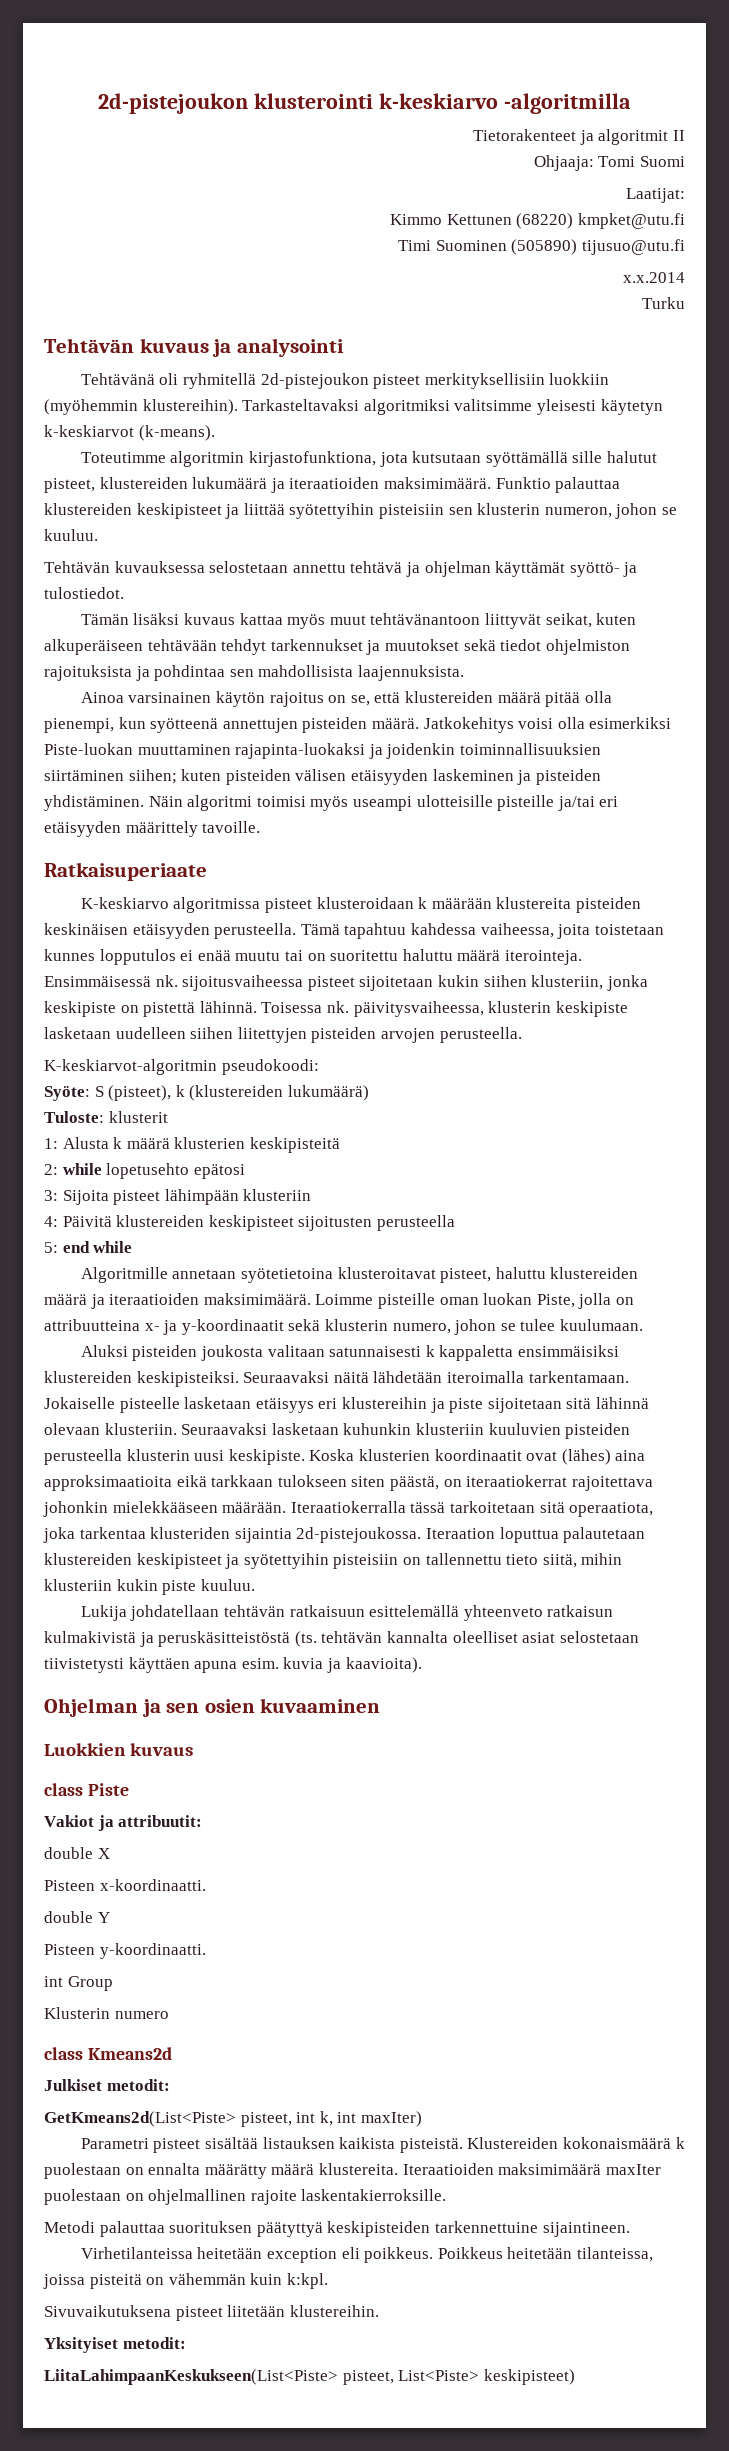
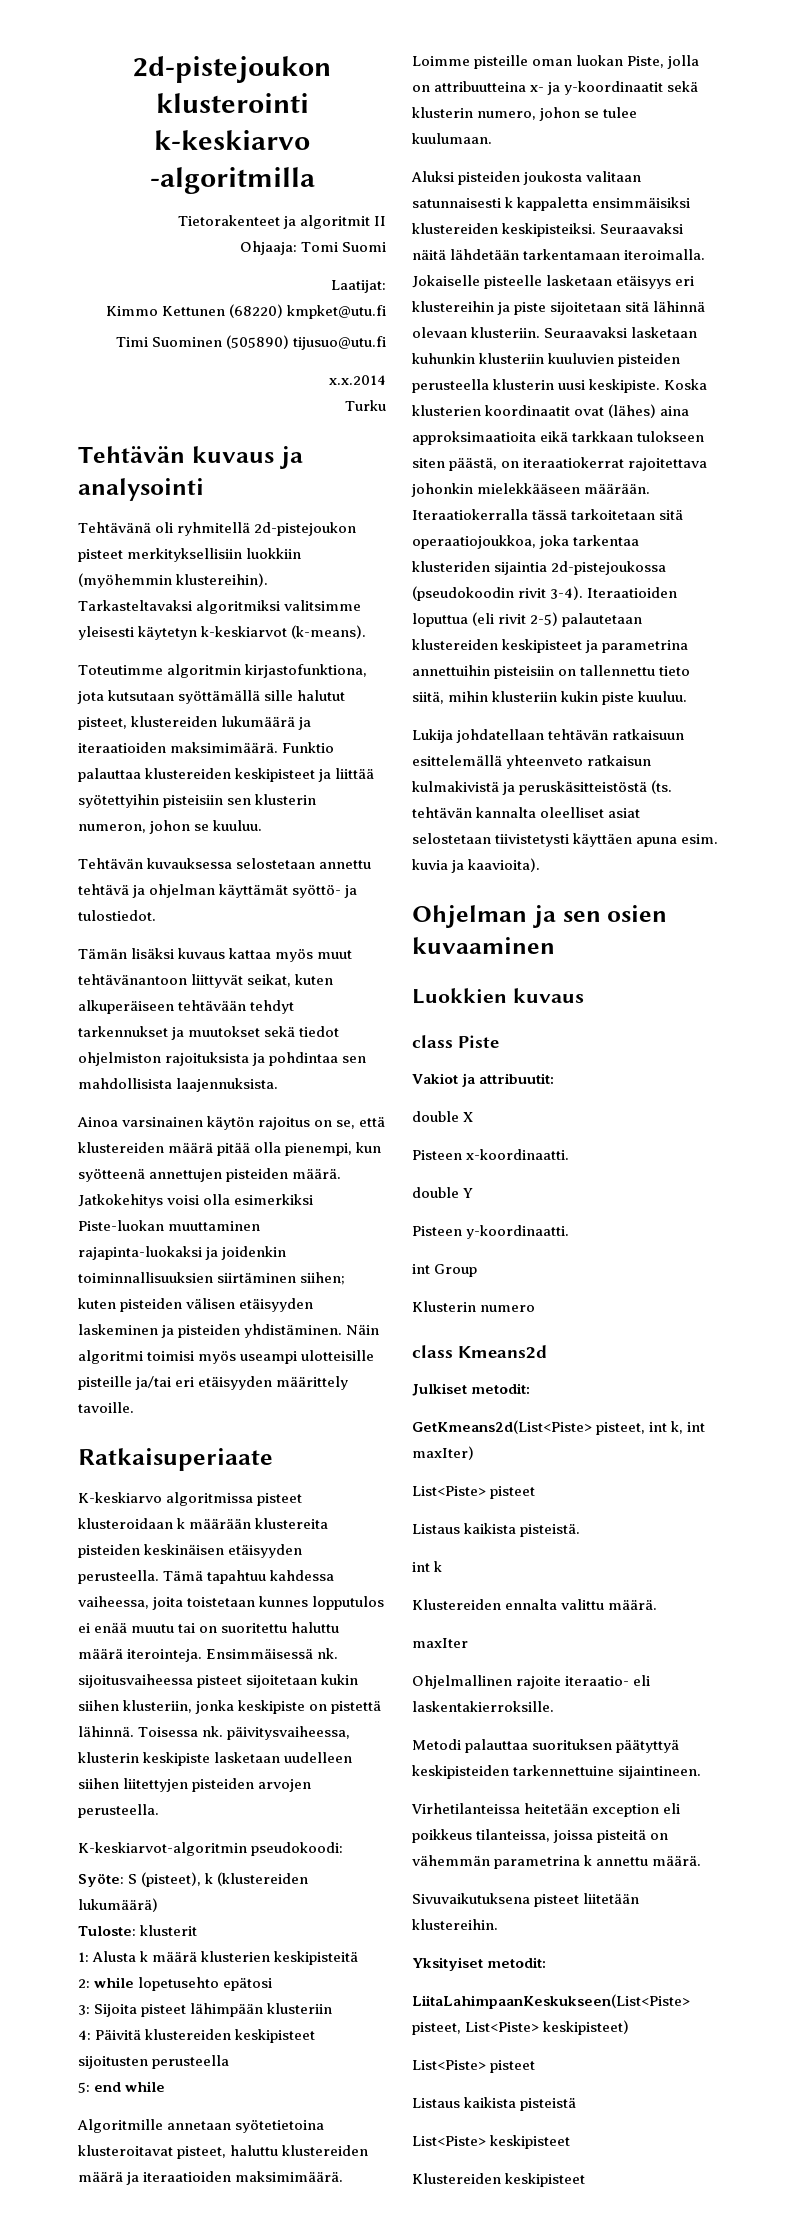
- Seuraavaksi näitä lähdetään iteroimalla tarkentamaan.
+ Seuraavaksi näitä lähdetään tarkentamaan iteroimalla.
- Iteraatiokerralla tässä tarkoitetaan sitä operaatiota, joka tarkentaa klusteriden sijaintia 2d-pistejoukossa. Iteraation loputtua palautetaan klustereiden keskipisteet ja syötettyihin pisteisiin on tallennettu tieto siitä, mihin klusteriin kukin piste kuuluu.
+ Iteraatiokerralla tässä tarkoitetaan sitä operaatiojoukkoa, joka tarkentaa klusteriden sijaintia 2d-pistejoukossa (pseudokoodin rivit 3-4). Iteraatioiden loputtua (eli rivit 2-5) palautetaan klustereiden keskipisteet ja parametrina annettuihin pisteisiin on tallennettu tieto siitä, mihin klusteriin kukin piste kuuluu.
  GetKmeans2d(List<Piste> pisteet, int k, int maxIter)
- Parametri pisteet sisältää listauksen kaikista pisteistä. Klustereiden kokonaismäärä k puolestaan on ennalta määrätty määrä klustereita. Iteraatioiden maksimimäärä maxIter puolestaan on ohjelmallinen rajoite laskentakierroksille.
+ List<Piste> pisteet
+ Listaus kaikista pisteistä.
+ int k
+ Klustereiden ennalta valittu määrä.
+ maxIter
+ Ohjelmallinen rajoite iteraatio- eli laskentakierroksille.
- Virhetilanteissa heitetään exception eli poikkeus. Poikkeus heitetään tilanteissa, joissa pisteitä on vähemmän kuin k:kpl.
+ Virhetilanteissa heitetään exception eli poikkeus tilanteissa, joissa pisteitä on vähemmän parametrina k annettu määrä.
  LiitaLahimpaanKeskukseen(List<Piste> pisteet, List<Piste> keskipisteet)
+ List<Piste> pisteet
+ Listaus kaikista pisteistä
+ List<Piste> keskipisteet
+ Klustereiden keskipisteet

